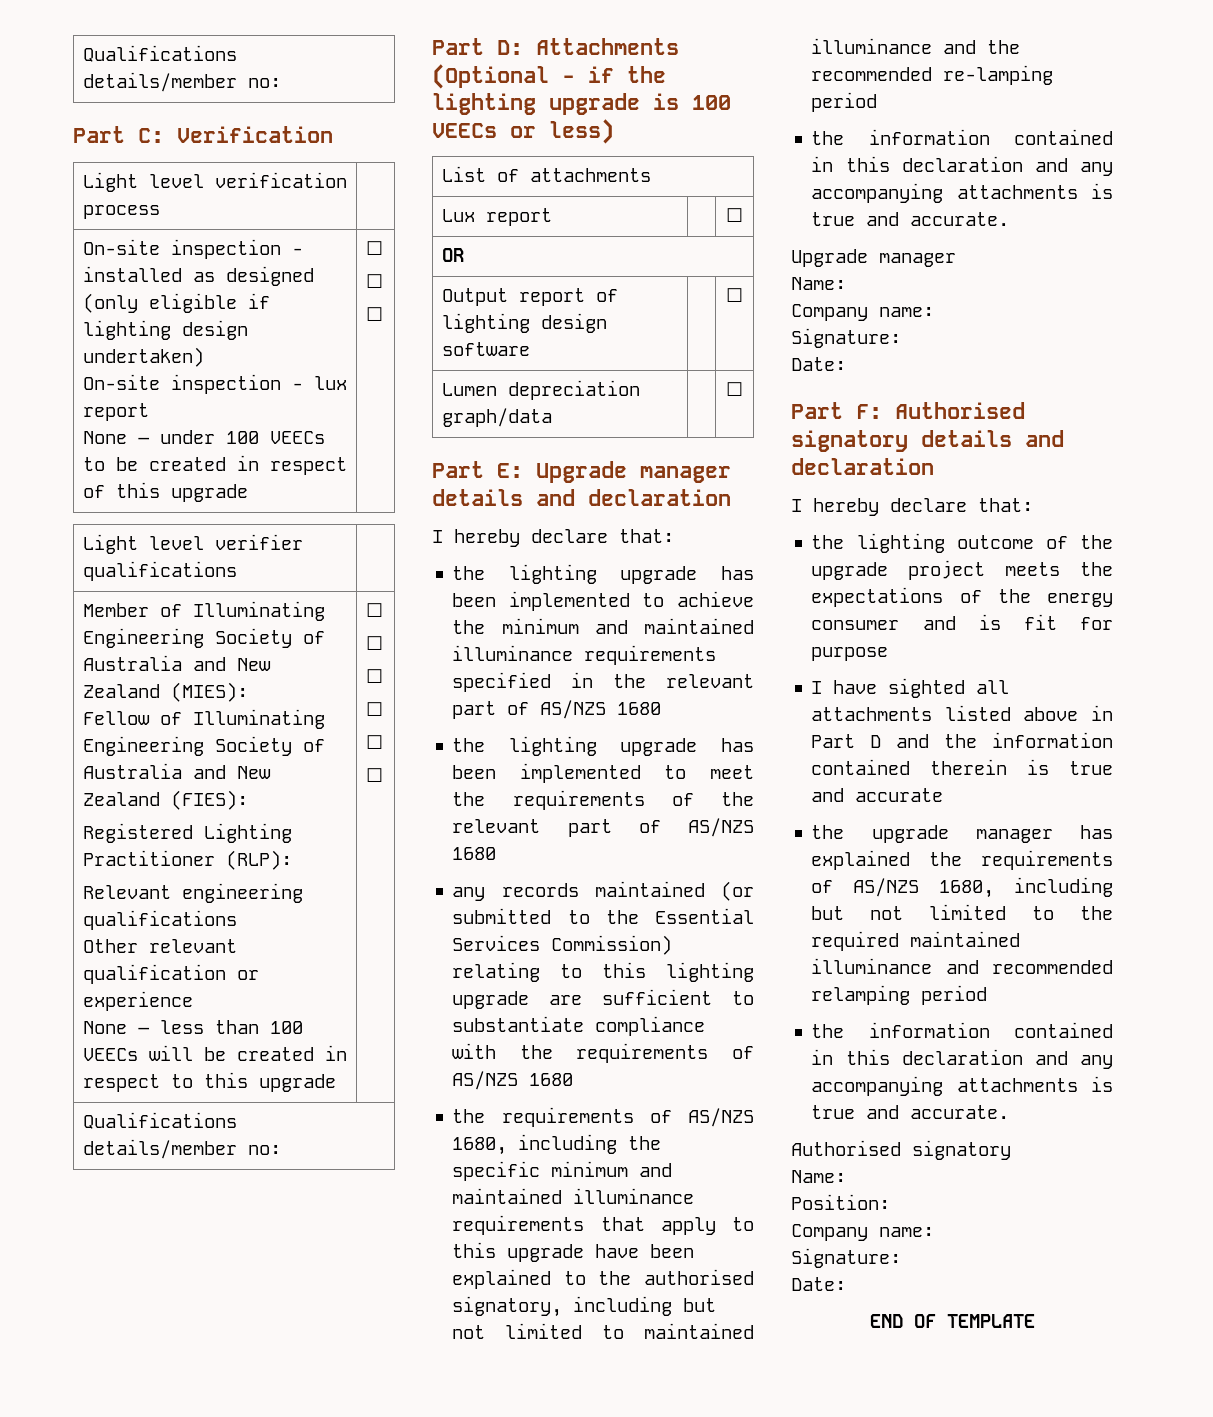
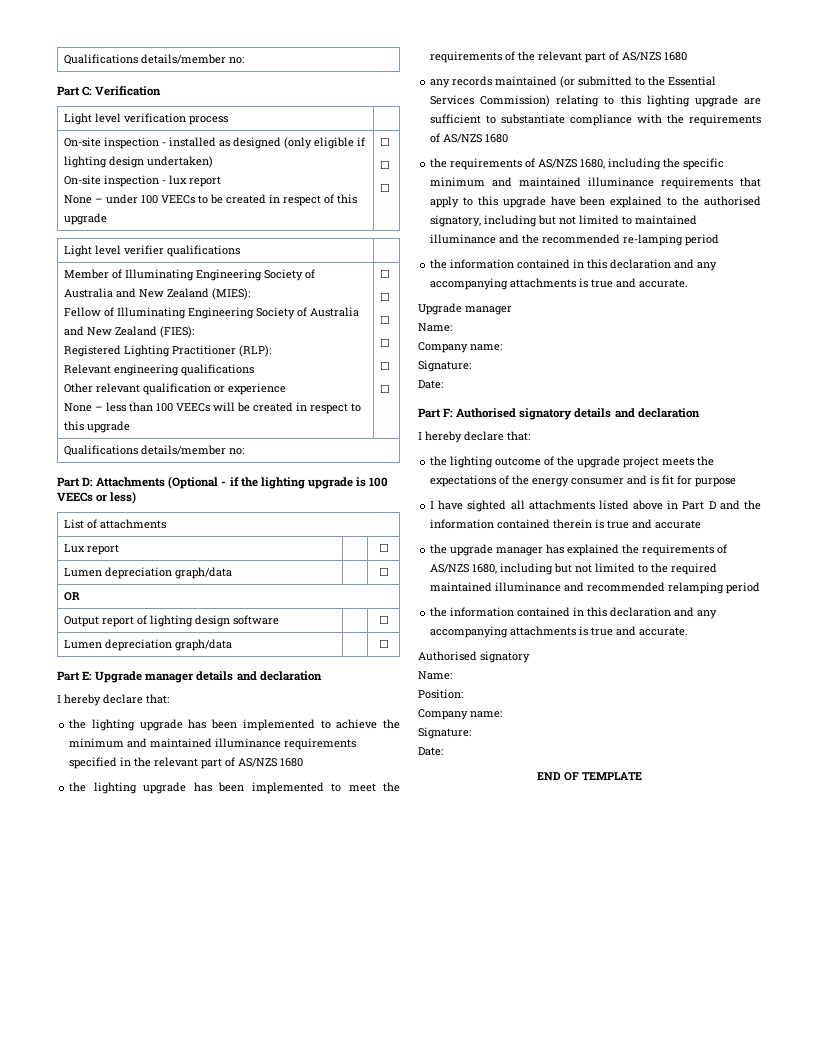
  Lux report | | ☐
+ Lumen depreciation graph/data | | ☐

